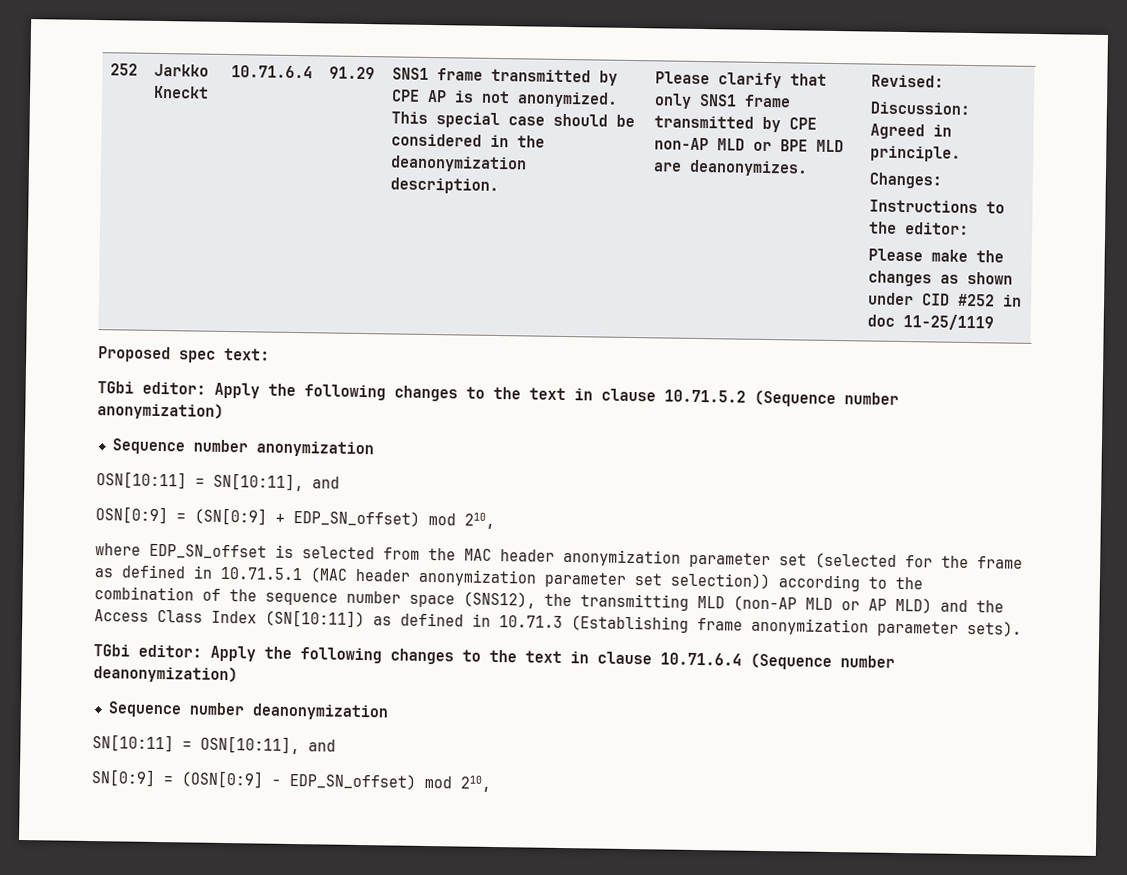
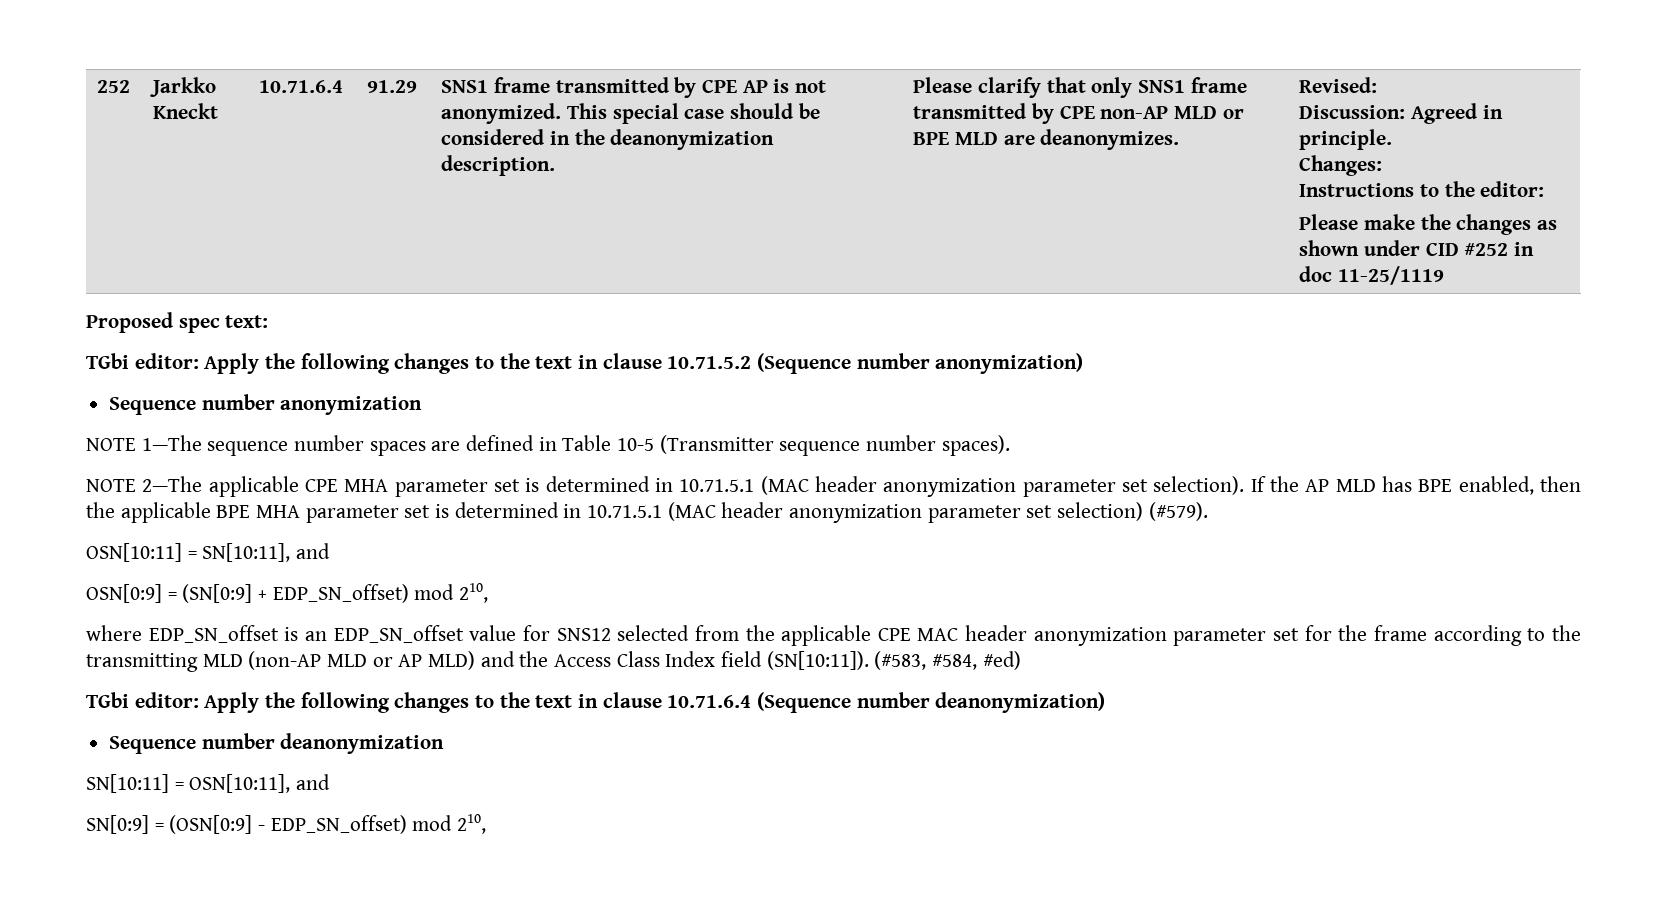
+ NOTE 1—The sequence number spaces are defined in Table 10-5 (Transmitter sequence number spaces).
+ NOTE 2—The applicable CPE MHA parameter set is determined in 10.71.5.1 (MAC header anonymization parameter set selection). If the AP MLD has BPE enabled, then the applicable BPE MHA parameter set is determined in 10.71.5.1 (MAC header anonymization parameter set selection) (#579).
- where EDP_SN_offset is selected from the MAC header anonymization parameter set (selected for the frame as defined in 10.71.5.1 (MAC header anonymization parameter set selection)) according to the combination of the sequence number space (SNS12), the transmitting MLD (non-AP MLD or AP MLD) and the Access Class Index (SN[10:11]) as defined in 10.71.3 (Establishing frame anonymization parameter sets).
+ where EDP_SN_offset is an EDP_SN_offset value for SNS12 selected from the applicable CPE MAC header anonymization parameter set for the frame according to the transmitting MLD (non-AP MLD or AP MLD) and the Access Class Index field (SN[10:11]). (#583, #584, #ed)

